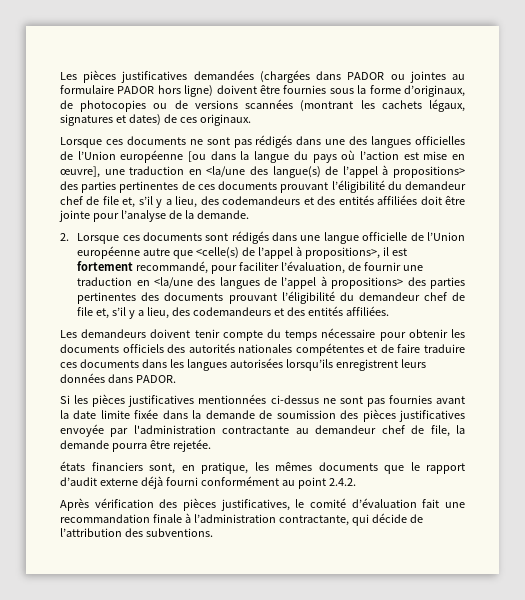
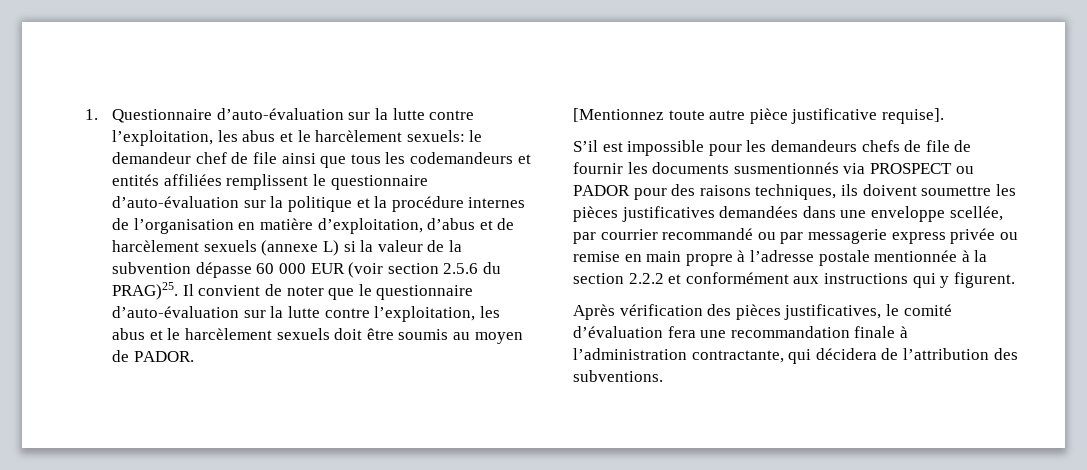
- Les pièces justificatives demandées (chargées dans PADOR ou jointes au formulaire PADOR hors ligne) doivent être fournies sous la forme d’originaux, de photocopies ou de versions scannées (montrant les cachets légaux, signatures et dates) de ces originaux.
- Lorsque ces documents ne sont pas rédigés dans une des langues officielles de l’Union européenne [ou dans la langue du pays où l’action est mise en œuvre], une traduction en <la/une des langue(s) de l’appel à propositions> des parties pertinentes de ces documents prouvant l’éligibilité du demandeur chef de file et, s’il y a lieu, des codemandeurs et des entités affiliées doit être jointe pour l’analyse de la demande.
- 2. Lorsque ces documents sont rédigés dans une langue officielle de l’Union européenne autre que <celle(s) de l’appel à propositions>, il est fortement recommandé, pour faciliter l’évaluation, de fournir une traduction en <la/une des langues de l’appel à propositions> des parties pertinentes des documents prouvant l’éligibilité du demandeur chef de file et, s’il y a lieu, des codemandeurs et des entités affiliées.
- Les demandeurs doivent tenir compte du temps nécessaire pour obtenir les documents officiels des autorités nationales compétentes et de faire traduire ces documents dans les langues autorisées lorsqu’ils enregistrent leurs données dans PADOR.
- Si les pièces justificatives mentionnées ci-dessus ne sont pas fournies avant la date limite fixée dans la demande de soumission des pièces justificatives envoyée par l'administration contractante au demandeur chef de file, la demande pourra être rejetée.
- états financiers sont, en pratique, les mêmes documents que le rapport d’audit externe déjà fourni conformément au point 2.4.2.
+ 1. Questionnaire d’auto-évaluation sur la lutte contre l’exploitation, les abus et le harcèlement sexuels: le demandeur chef de file ainsi que tous les codemandeurs et entités affiliées remplissent le questionnaire d’auto-évaluation sur la politique et la procédure internes de l’organisation en matière d’exploitation, d’abus et de harcèlement sexuels (annexe L) si la valeur de la subvention dépasse 60 000 EUR (voir section 2.5.6 du PRAG)25. Il convient de noter que le questionnaire d’auto-évaluation sur la lutte contre l’exploitation, les abus et le harcèlement sexuels doit être soumis au moyen de PADOR.
+ [Mentionnez toute autre pièce justificative requise].
+ S’il est impossible pour les demandeurs chefs de file de fournir les documents susmentionnés via PROSPECT ou PADOR pour des raisons techniques, ils doivent soumettre les pièces justificatives demandées dans une enveloppe scellée, par courrier recommandé ou par messagerie express privée ou remise en main propre à l’adresse postale mentionnée à la section 2.2.2 et conformément aux instructions qui y figurent.
- Après vérification des pièces justificatives, le comité d’évaluation fait une recommandation finale à l’administration contractante, qui décide de l’attribution des subventions.
+ Après vérification des pièces justificatives, le comité d’évaluation fera une recommandation finale à l’administration contractante, qui décidera de l’attribution des subventions.

